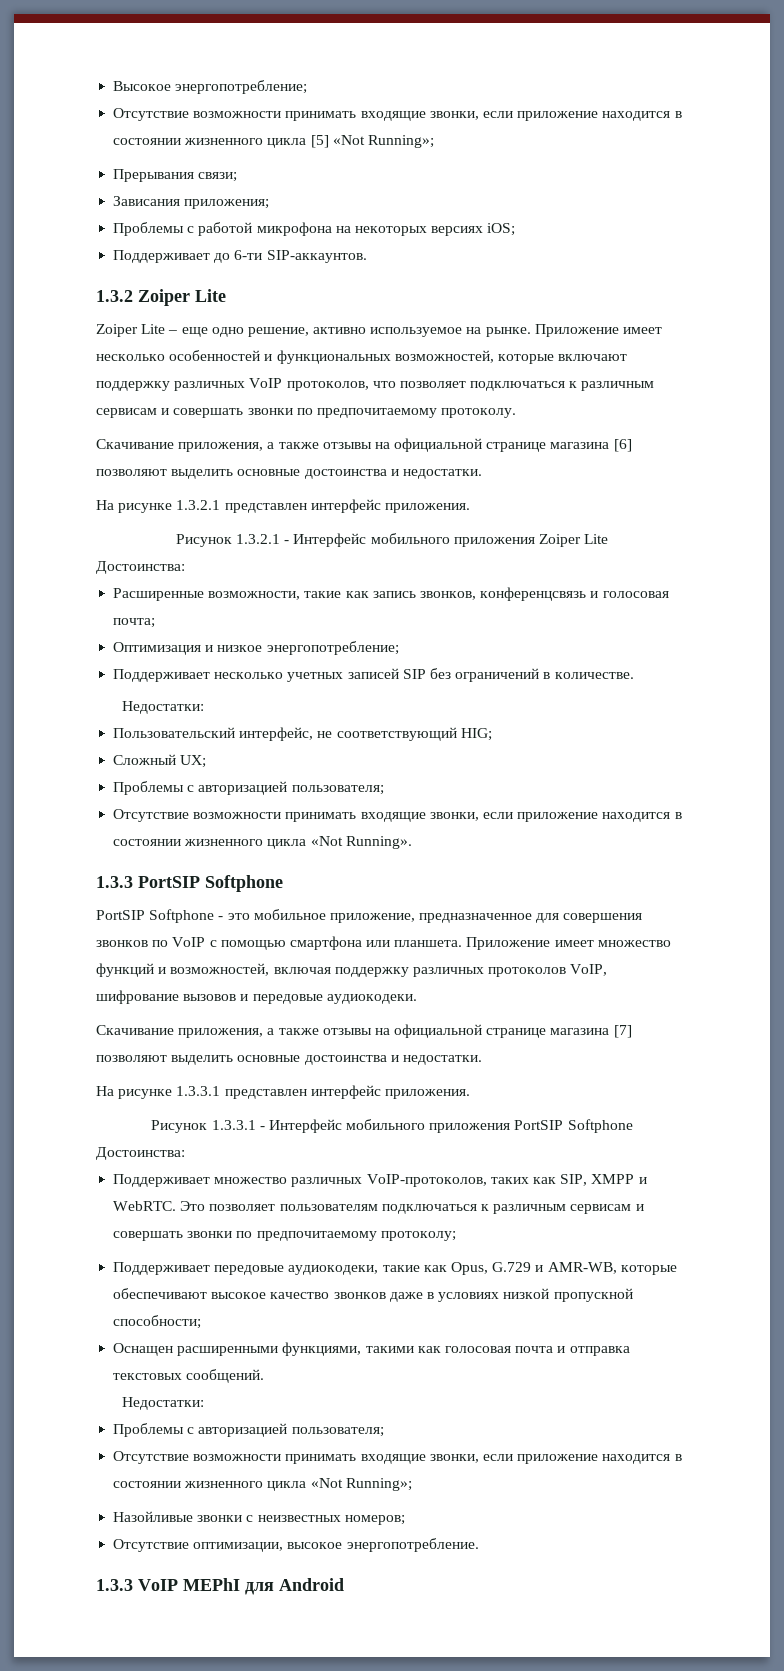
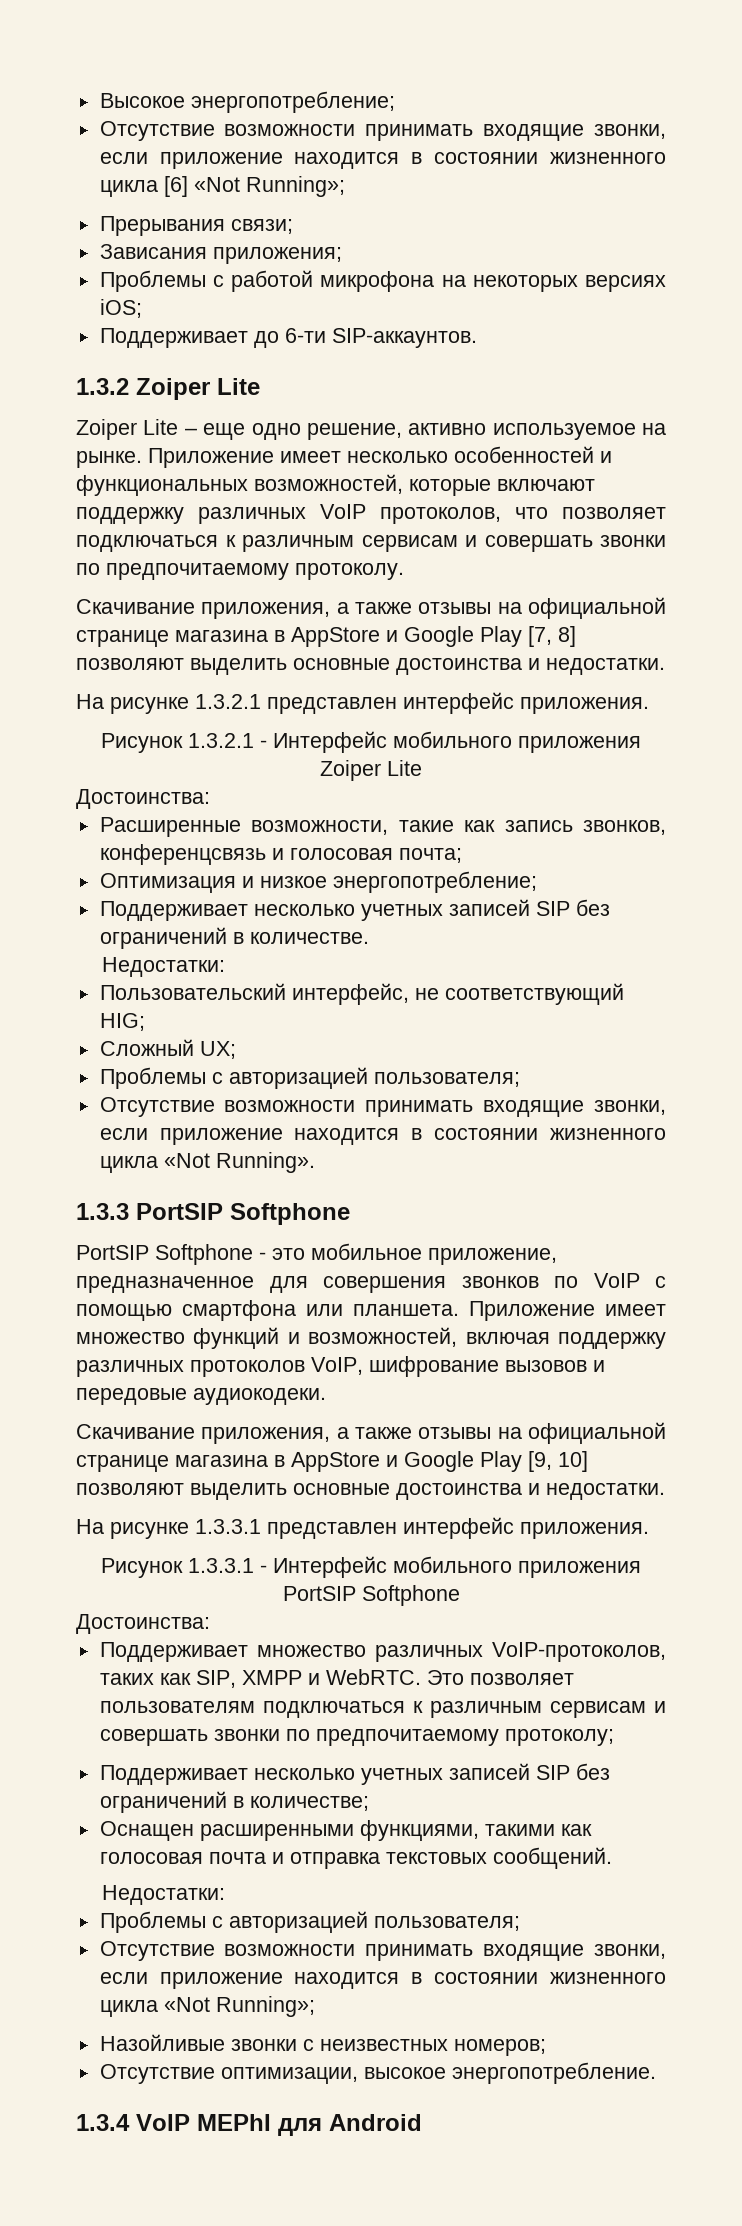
- Отсутствие возможности принимать входящие звонки, если приложение находится в состоянии жизненного цикла [5] «Not Running»;
+ Отсутствие возможности принимать входящие звонки, если приложение находится в состоянии жизненного цикла [6] «Not Running»;
- Скачивание приложения, а также отзывы на официальной странице магазина [6] позволяют выделить основные достоинства и недостатки.
+ Скачивание приложения, а также отзывы на официальной странице магазина в AppStore и Google Play [7, 8] позволяют выделить основные достоинства и недостатки.
- Скачивание приложения, а также отзывы на официальной странице магазина [7] позволяют выделить основные достоинства и недостатки.
+ Скачивание приложения, а также отзывы на официальной странице магазина в AppStore и Google Play [9, 10] позволяют выделить основные достоинства и недостатки.
- Поддерживает передовые аудиокодеки, такие как Opus, G.729 и AMR-WB, которые обеспечивают высокое качество звонков даже в условиях низкой пропускной способности;
+ Поддерживает несколько учетных записей SIP без ограничений в количестве;
- 1.3.3 VoIP MEPhI для Android
+ 1.3.4 VoIP MEPhI для Android

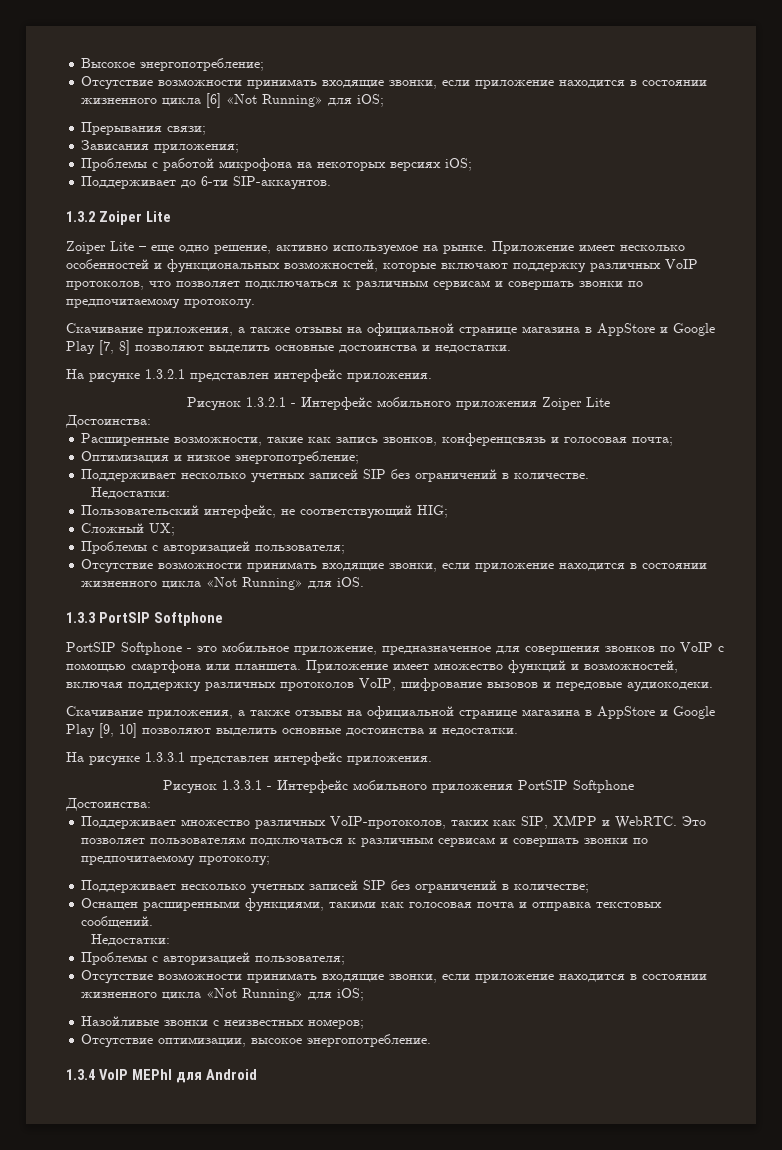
- Отсутствие возможности принимать входящие звонки, если приложение находится в состоянии жизненного цикла [6] «Not Running»;
+ Отсутствие возможности принимать входящие звонки, если приложение находится в состоянии жизненного цикла [6] «Not Running» для iOS;
- Отсутствие возможности принимать входящие звонки, если приложение находится в состоянии жизненного цикла «Not Running».
+ Отсутствие возможности принимать входящие звонки, если приложение находится в состоянии жизненного цикла «Not Running» для iOS.
- Отсутствие возможности принимать входящие звонки, если приложение находится в состоянии жизненного цикла «Not Running»;
+ Отсутствие возможности принимать входящие звонки, если приложение находится в состоянии жизненного цикла «Not Running» для iOS;

